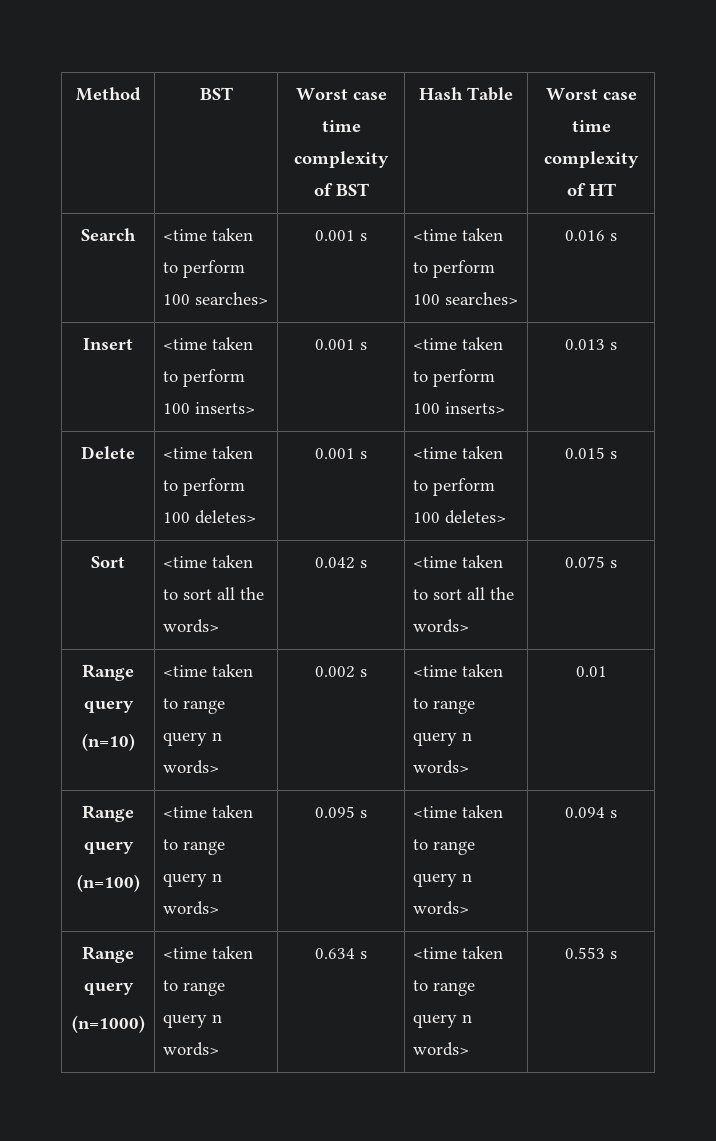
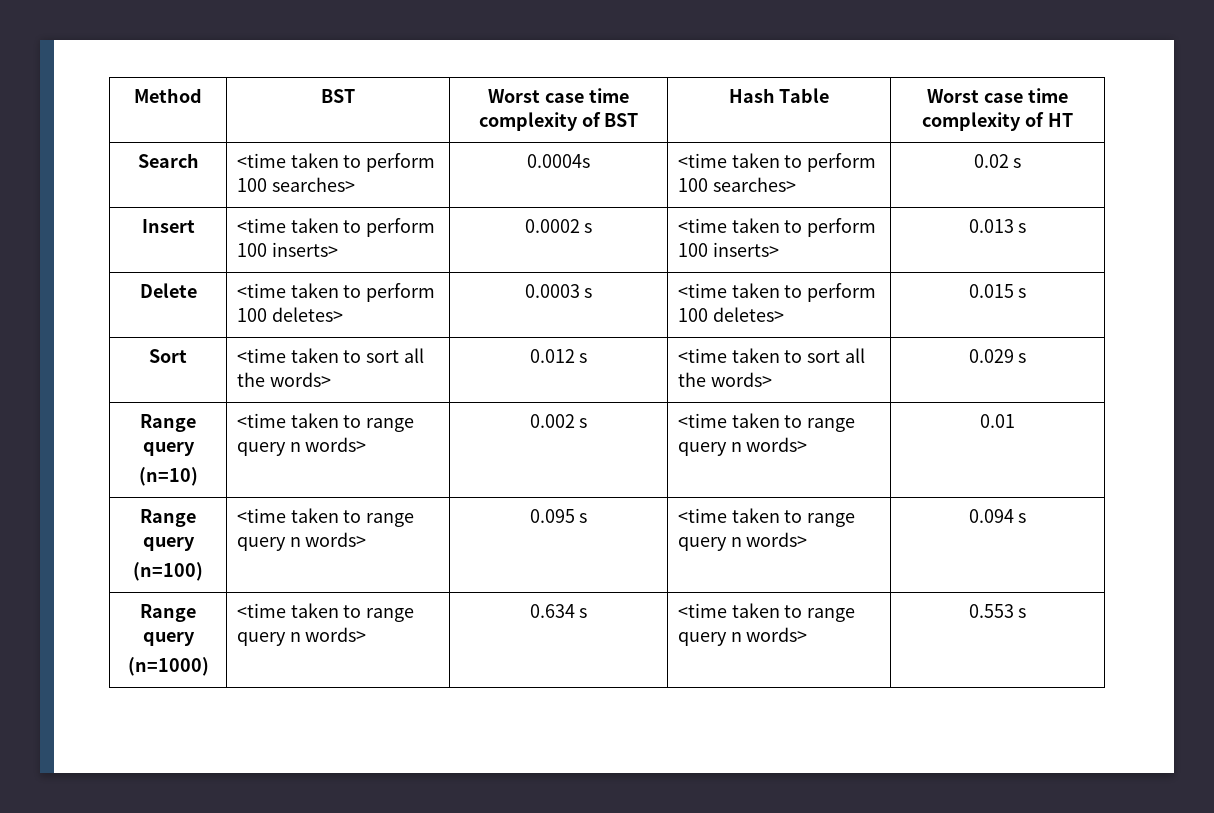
- Search | <time taken to perform 100 searches> | 0.001 s | <time taken to perform 100 searches> | 0.016 s
+ Search | <time taken to perform 100 searches> | 0.0004s | <time taken to perform 100 searches> | 0.02 s
- Insert | <time taken to perform 100 inserts> | 0.001 s | <time taken to perform 100 inserts> | 0.013 s
+ Insert | <time taken to perform 100 inserts> | 0.0002 s | <time taken to perform 100 inserts> | 0.013 s
- Delete | <time taken to perform 100 deletes> | 0.001 s | <time taken to perform 100 deletes> | 0.015 s
+ Delete | <time taken to perform 100 deletes> | 0.0003 s | <time taken to perform 100 deletes> | 0.015 s
- Sort | <time taken to sort all the words> | 0.042 s | <time taken to sort all the words> | 0.075 s
+ Sort | <time taken to sort all the words> | 0.012 s | <time taken to sort all the words> | 0.029 s

